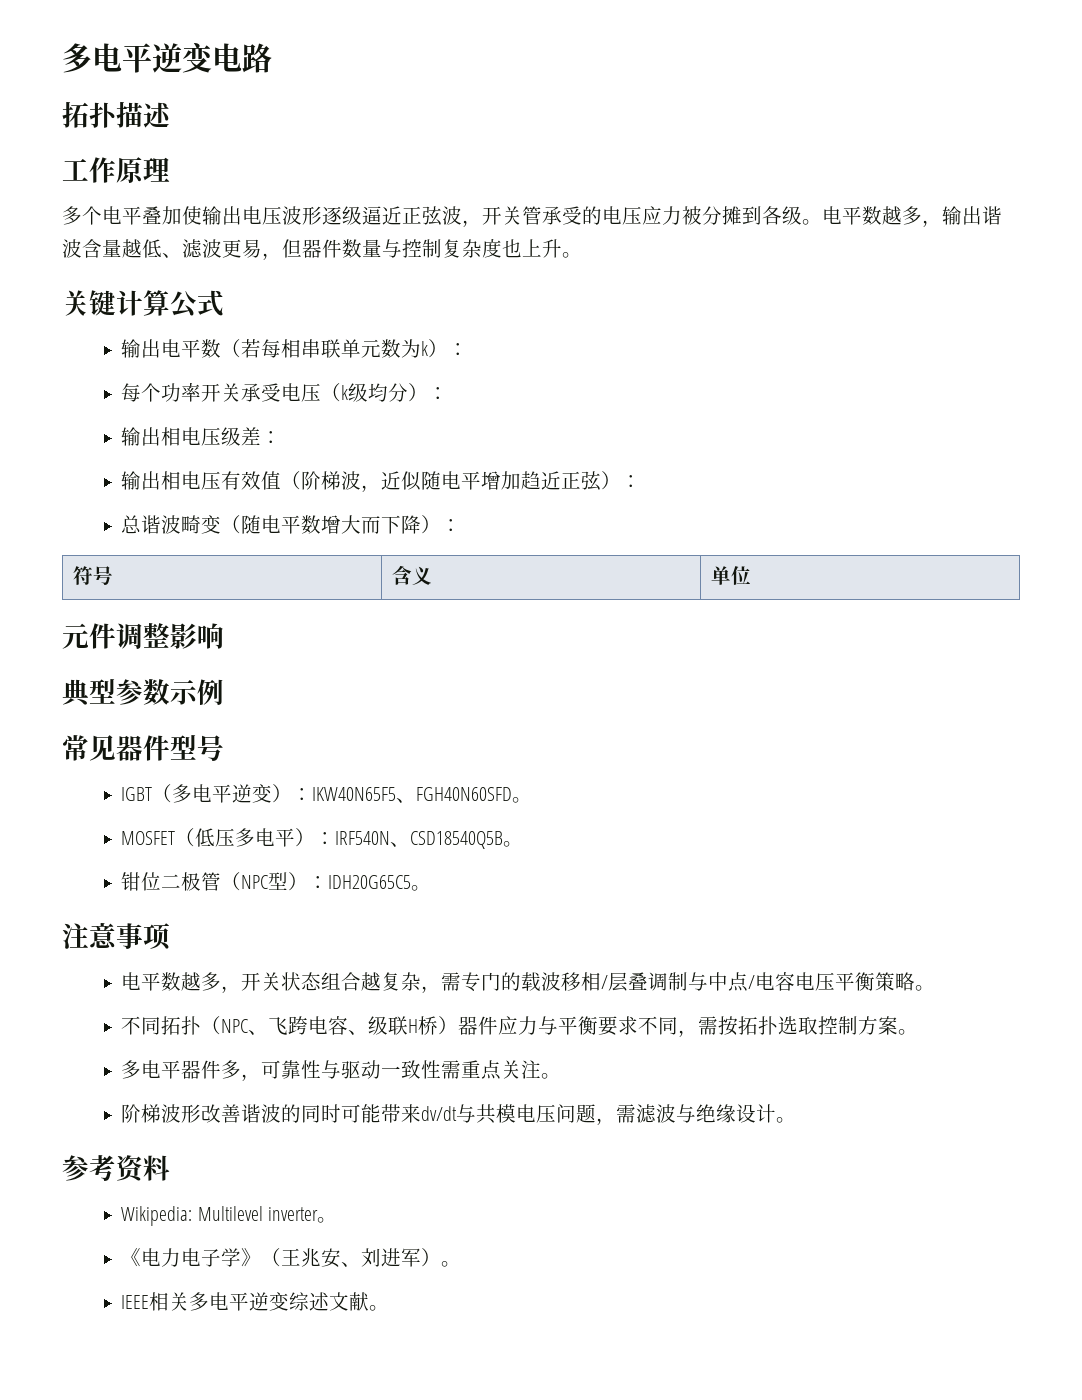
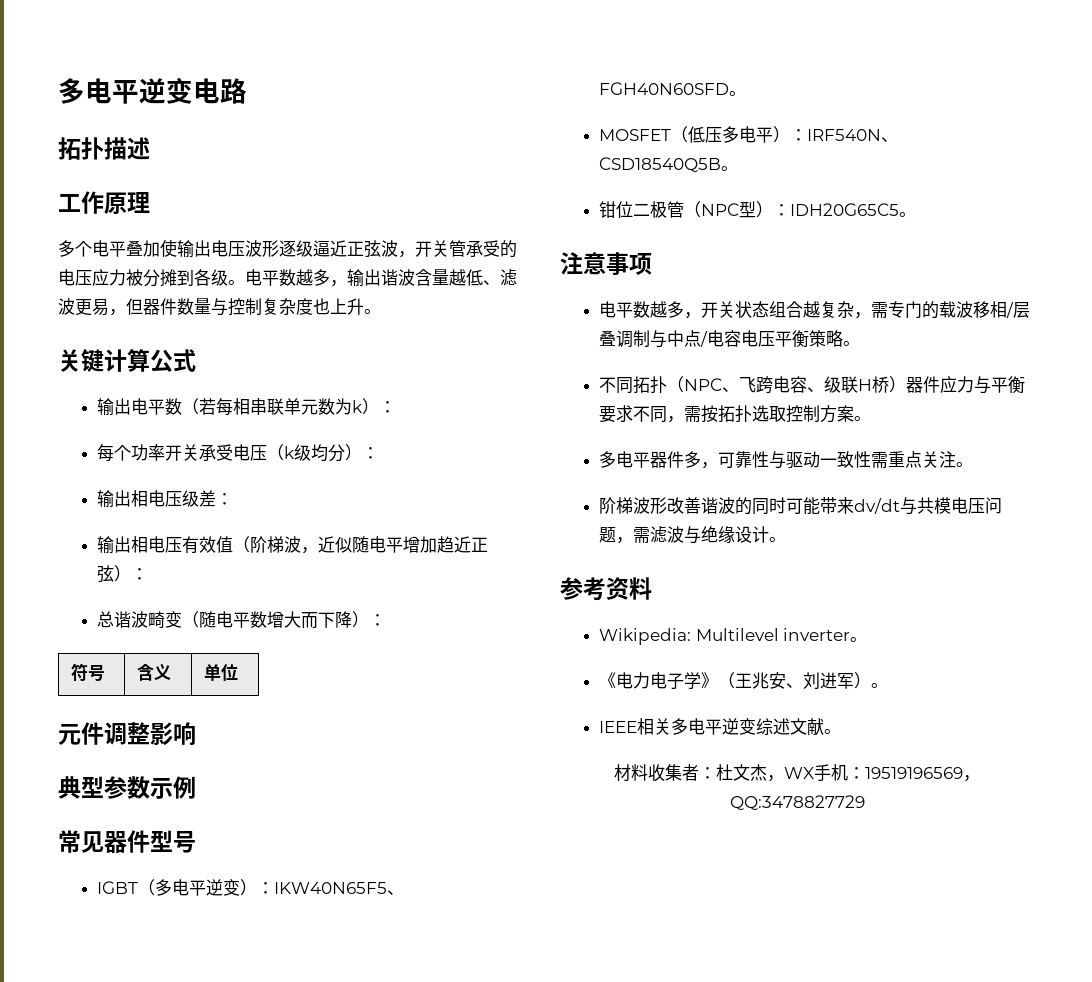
+ 材料收集者：杜文杰，WX手机：19519196569，QQ:3478827729

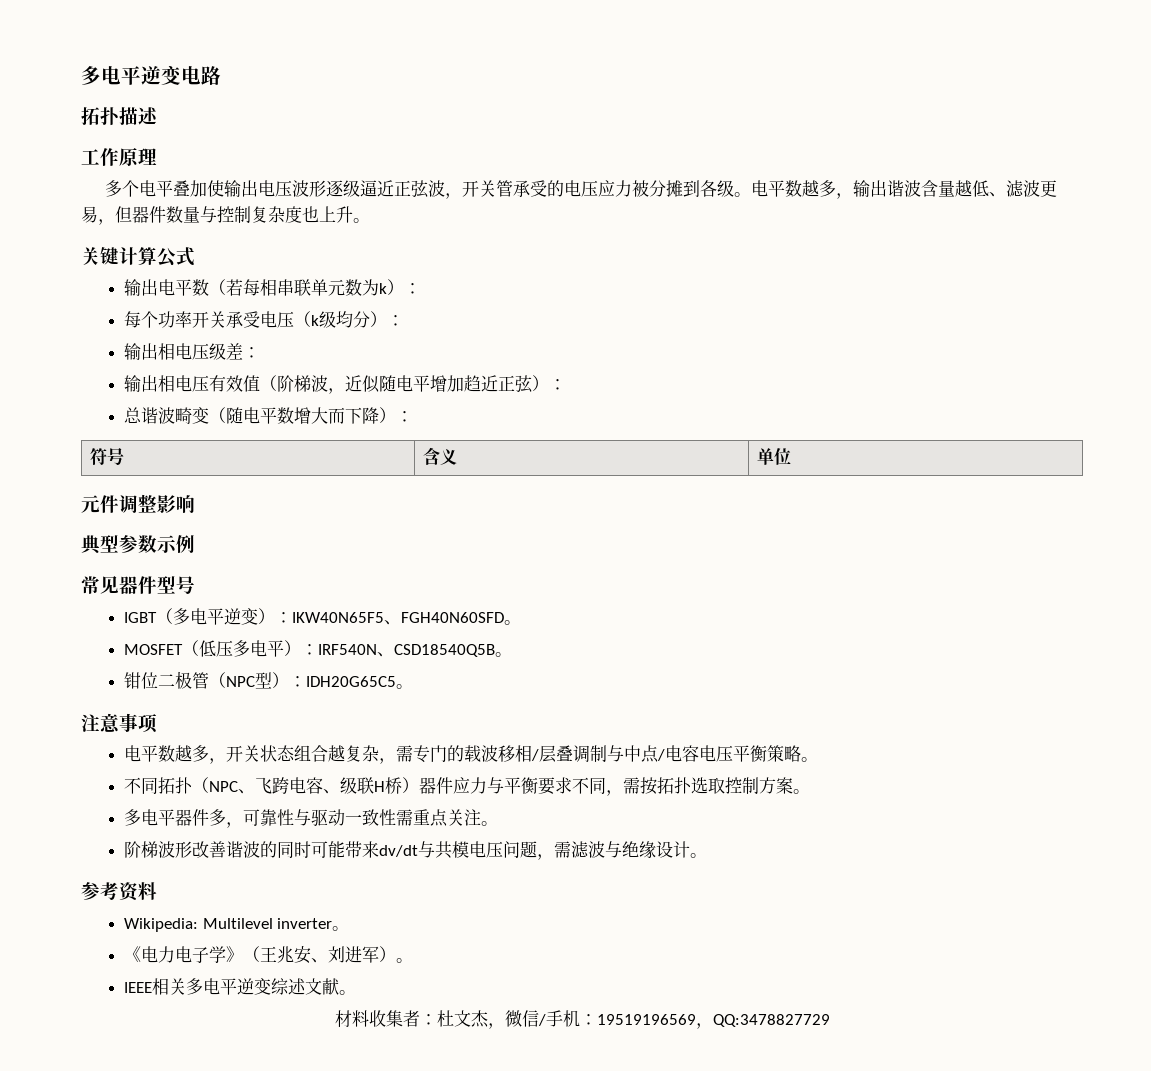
- 材料收集者：杜文杰，WX手机：19519196569，QQ:3478827729
+ 材料收集者：杜文杰，微信/手机：19519196569，QQ:3478827729

